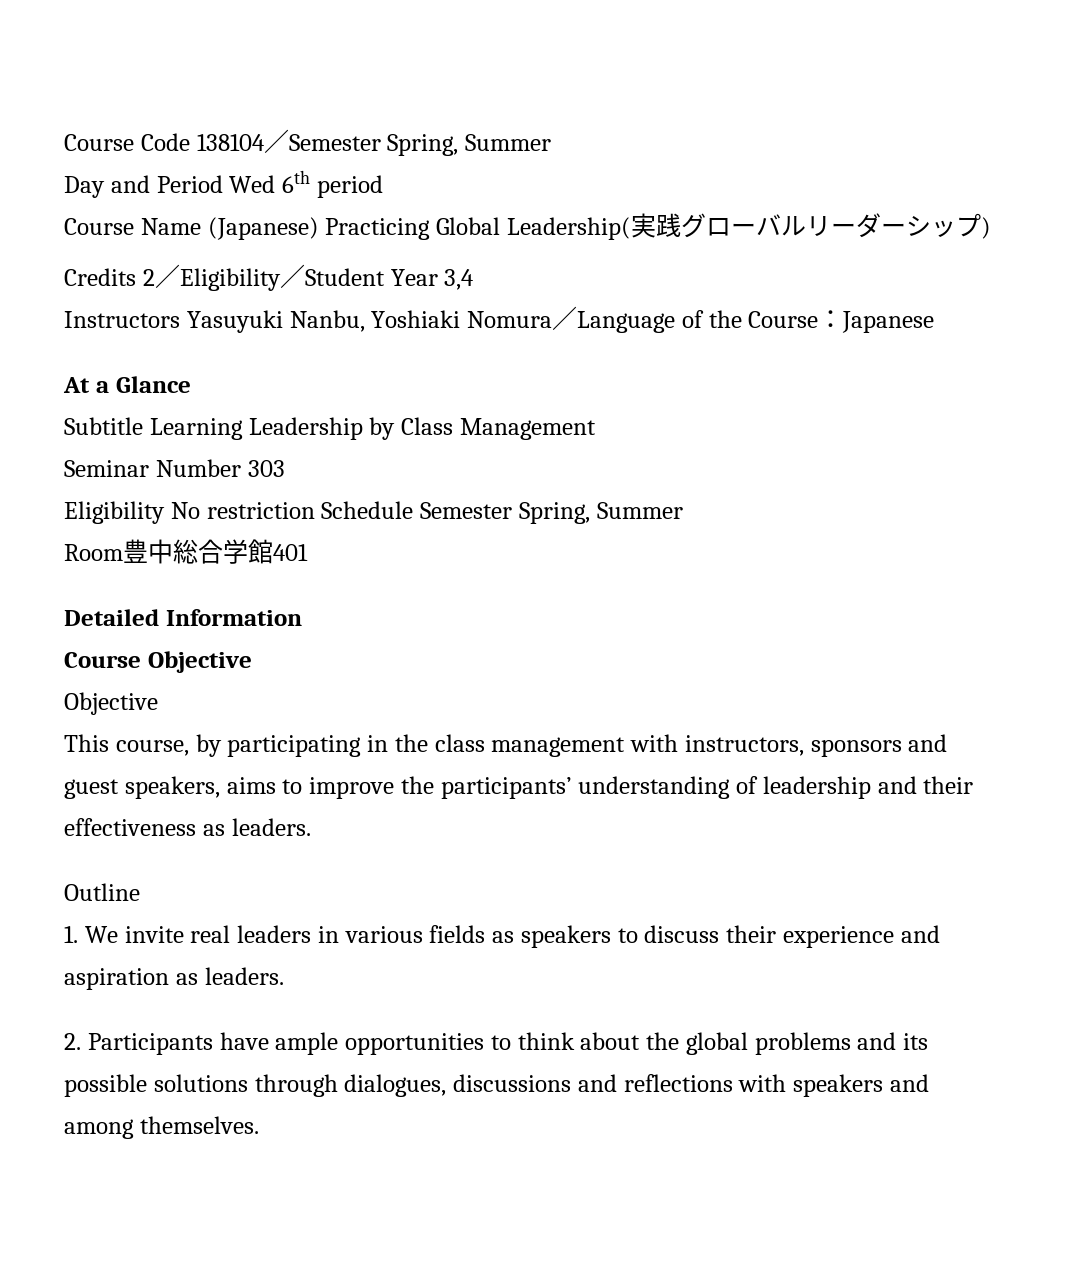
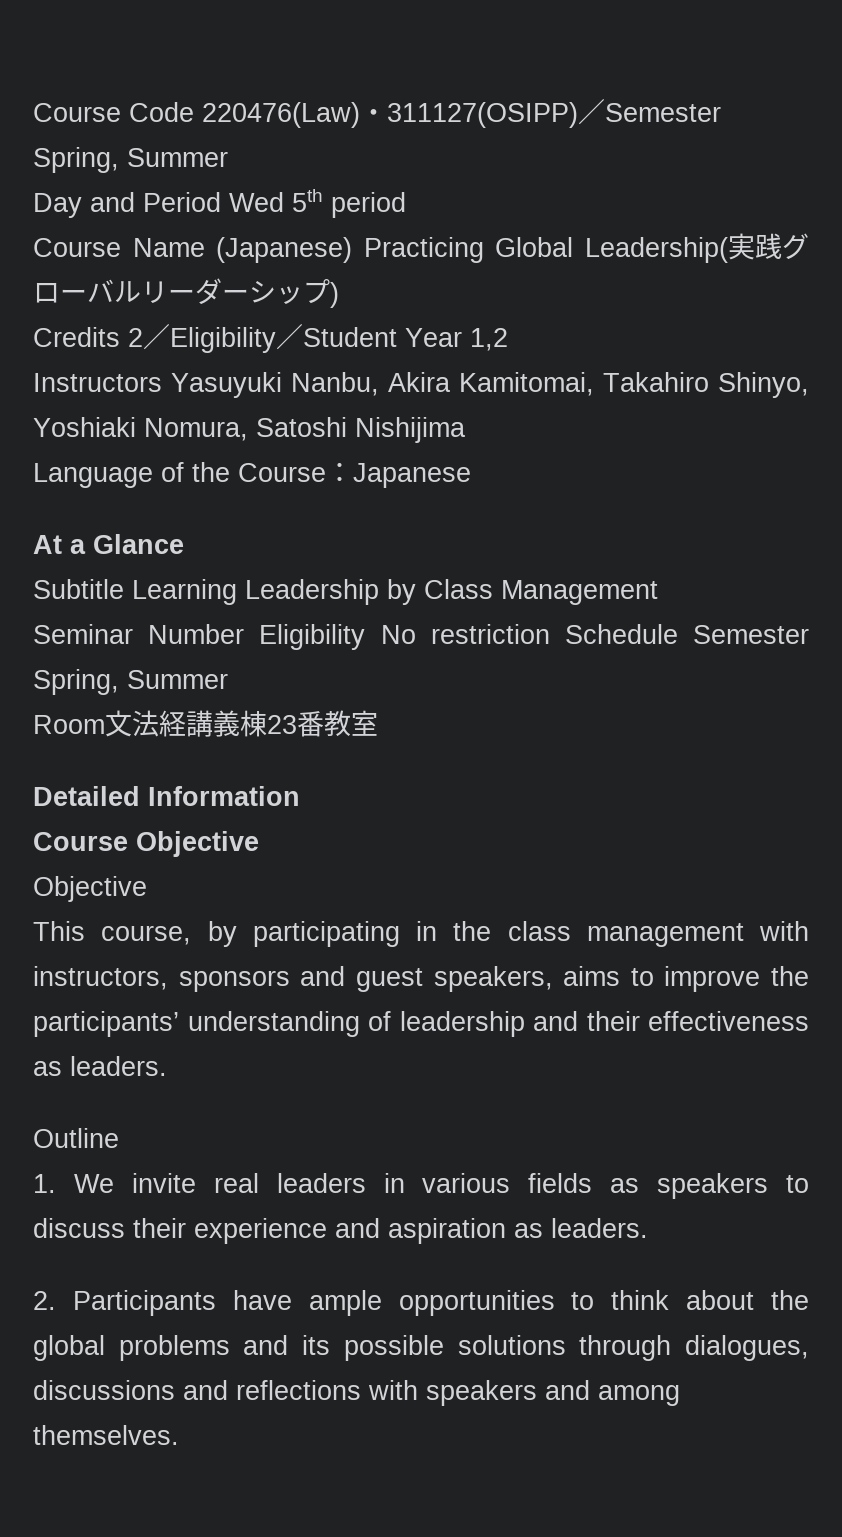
- Course Code 138104／Semester Spring, Summer
+ Course Code 220476(Law)・311127(OSIPP)／Semester Spring, Summer
- Day and Period Wed 6th period
+ Day and Period Wed 5th period
- Credits 2／Eligibility／Student Year 3,4
+ Credits 2／Eligibility／Student Year 1,2
- Instructors Yasuyuki Nanbu, Yoshiaki Nomura／Language of the Course：Japanese
+ Instructors Yasuyuki Nanbu, Akira Kamitomai, Takahiro Shinyo, Yoshiaki Nomura, Satoshi Nishijima
+ Language of the Course：Japanese
- Seminar Number 303
- Eligibility No restriction Schedule Semester Spring, Summer
+ Seminar Number Eligibility No restriction Schedule Semester Spring, Summer
- Room豊中総合学館401
+ Room文法経講義棟23番教室

